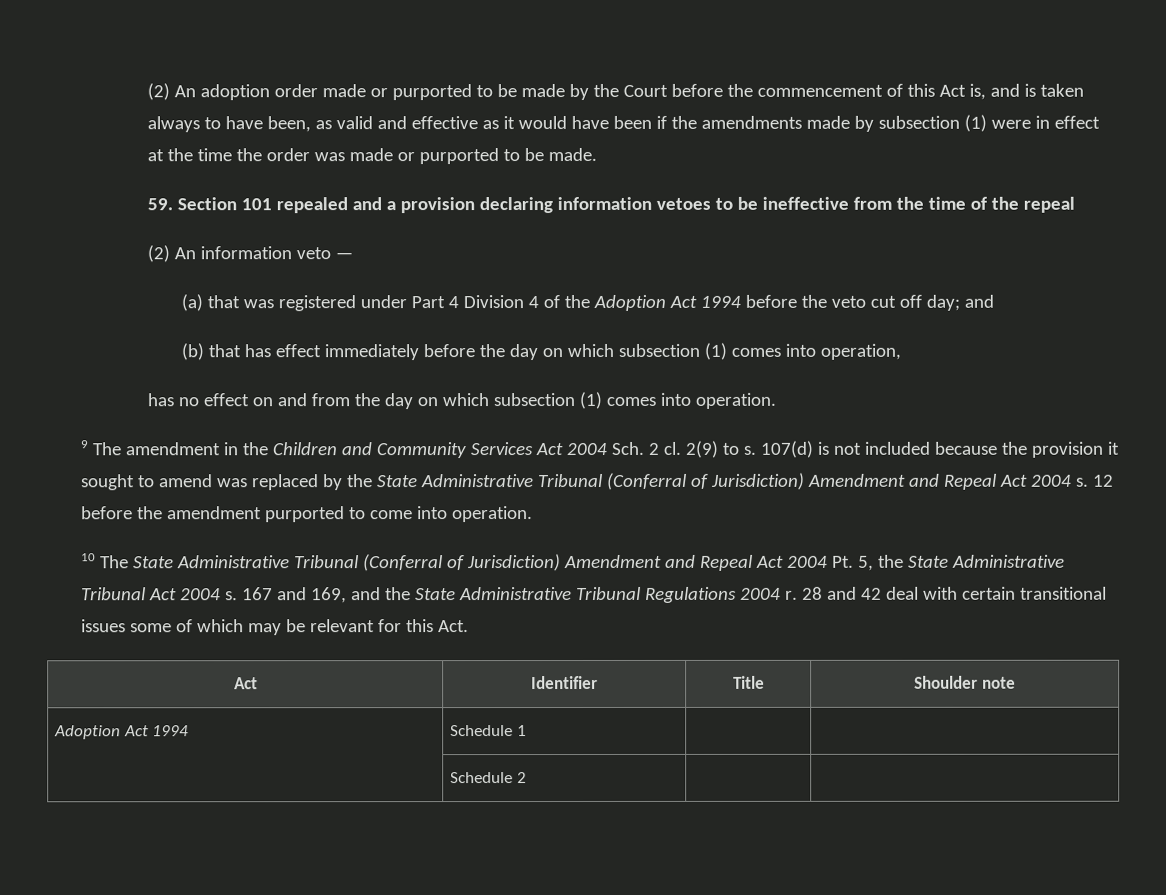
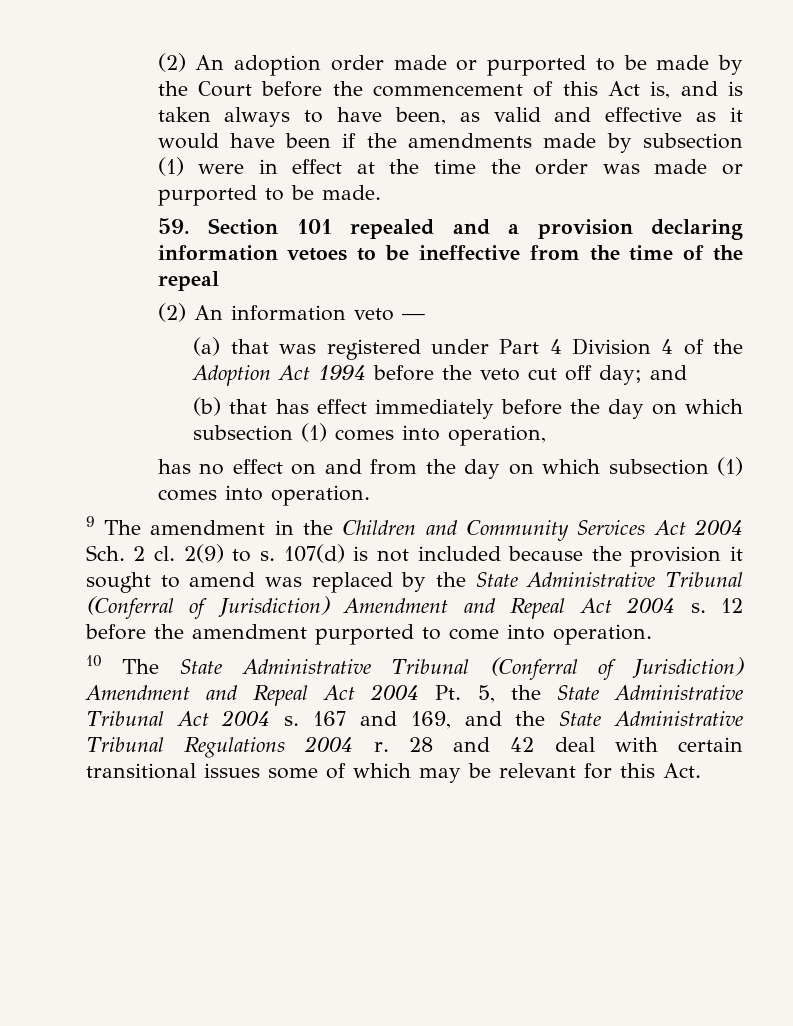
- Act | Identifier | Title | Shoulder note
- Adoption Act 1994 | Schedule 1 | |
- | Schedule 2 | |

